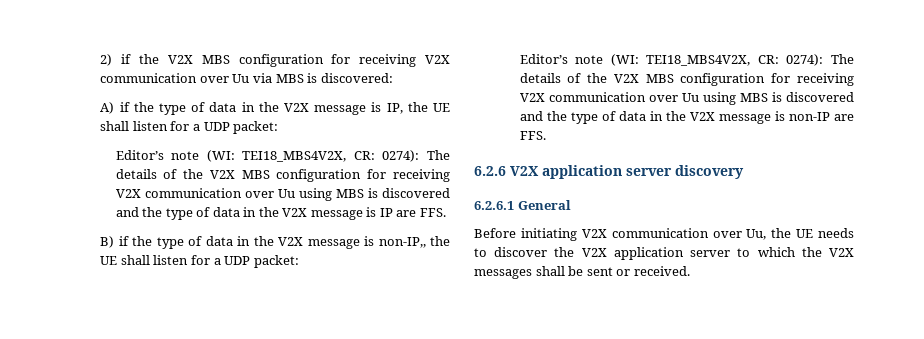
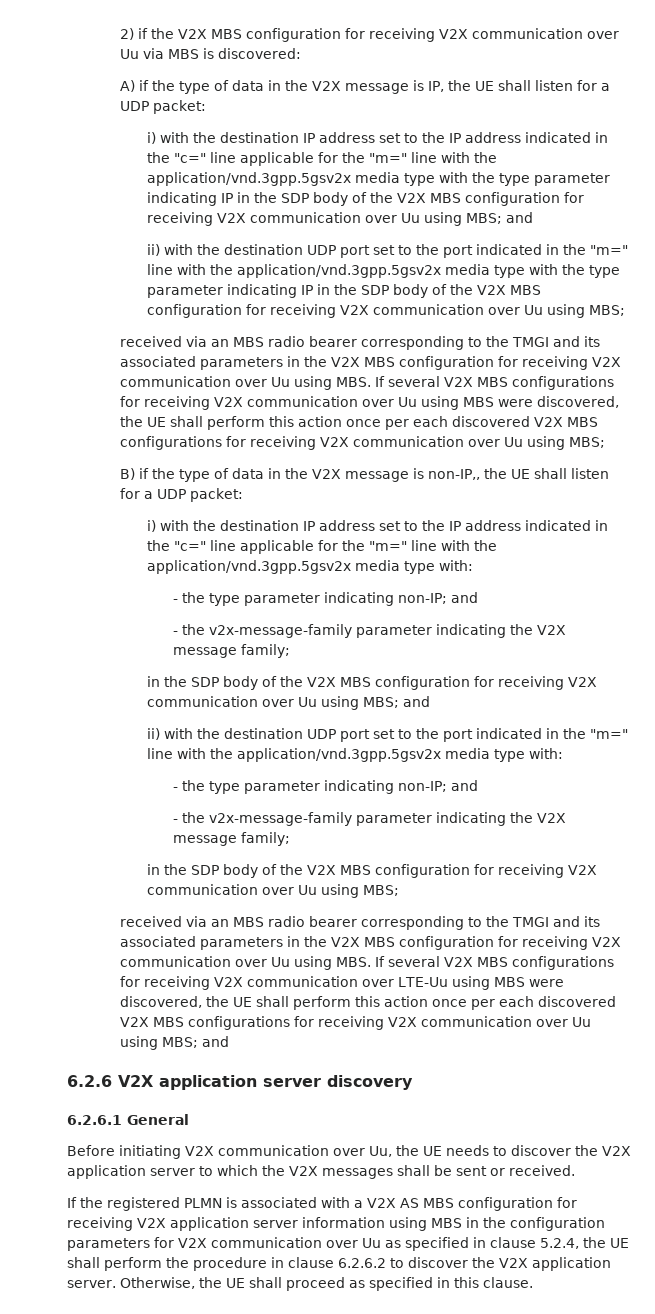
- Editor’s note (WI: TEI18_MBS4V2X, CR: 0274): The details of the V2X MBS configuration for receiving V2X communication over Uu using MBS is discovered and the type of data in the V2X message is IP are FFS.
+ i) with the destination IP address set to the IP address indicated in the "c=" line applicable for the "m=" line with the application/vnd.3gpp.5gsv2x media type with the type parameter indicating IP in the SDP body of the V2X MBS configuration for receiving V2X communication over Uu using MBS; and
+ ii) with the destination UDP port set to the port indicated in the "m=" line with the application/vnd.3gpp.5gsv2x media type with the type parameter indicating IP in the SDP body of the V2X MBS configuration for receiving V2X communication over Uu using MBS;
+ received via an MBS radio bearer corresponding to the TMGI and its associated parameters in the V2X MBS configuration for receiving V2X communication over Uu using MBS. If several V2X MBS configurations for receiving V2X communication over Uu using MBS were discovered, the UE shall perform this action once per each discovered V2X MBS configurations for receiving V2X communication over Uu using MBS;
- Editor’s note (WI: TEI18_MBS4V2X, CR: 0274): The details of the V2X MBS configuration for receiving V2X communication over Uu using MBS is discovered and the type of data in the V2X message is non-IP are FFS.
+ i) with the destination IP address set to the IP address indicated in the "c=" line applicable for the "m=" line with the application/vnd.3gpp.5gsv2x media type with:
+ - the type parameter indicating non-IP; and
+ - the v2x-message-family parameter indicating the V2X message family;
+ in the SDP body of the V2X MBS configuration for receiving V2X communication over Uu using MBS; and
+ ii) with the destination UDP port set to the port indicated in the "m=" line with the application/vnd.3gpp.5gsv2x media type with:
+ - the type parameter indicating non-IP; and
+ - the v2x-message-family parameter indicating the V2X message family;
+ in the SDP body of the V2X MBS configuration for receiving V2X communication over Uu using MBS;
+ received via an MBS radio bearer corresponding to the TMGI and its associated parameters in the V2X MBS configuration for receiving V2X communication over Uu using MBS. If several V2X MBS configurations for receiving V2X communication over LTE-Uu using MBS were discovered, the UE shall perform this action once per each discovered V2X MBS configurations for receiving V2X communication over Uu using MBS; and
+ If the registered PLMN is associated with a V2X AS MBS configuration for receiving V2X application server information using MBS in the configuration parameters for V2X communication over Uu as specified in clause 5.2.4, the UE shall perform the procedure in clause 6.2.6.2 to discover the V2X application server. Otherwise, the UE shall proceed as specified in this clause.

